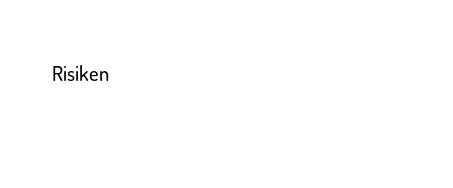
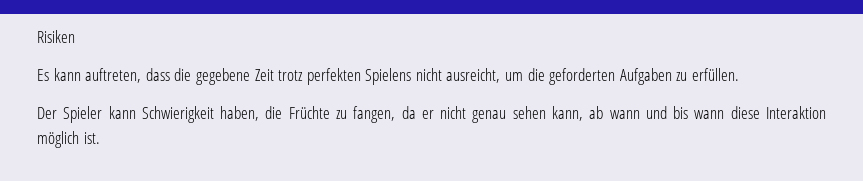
+ Es kann auftreten, dass die gegebene Zeit trotz perfekten Spielens nicht ausreicht, um die geforderten Aufgaben zu erfüllen.
+ Der Spieler kann Schwierigkeit haben, die Früchte zu fangen, da er nicht genau sehen kann, ab wann und bis wann diese Interaktion möglich ist.

